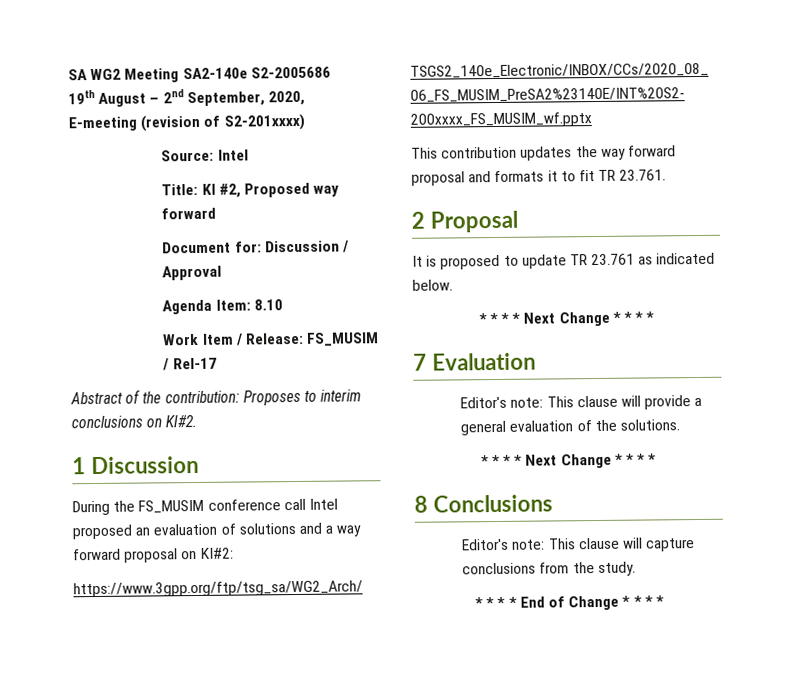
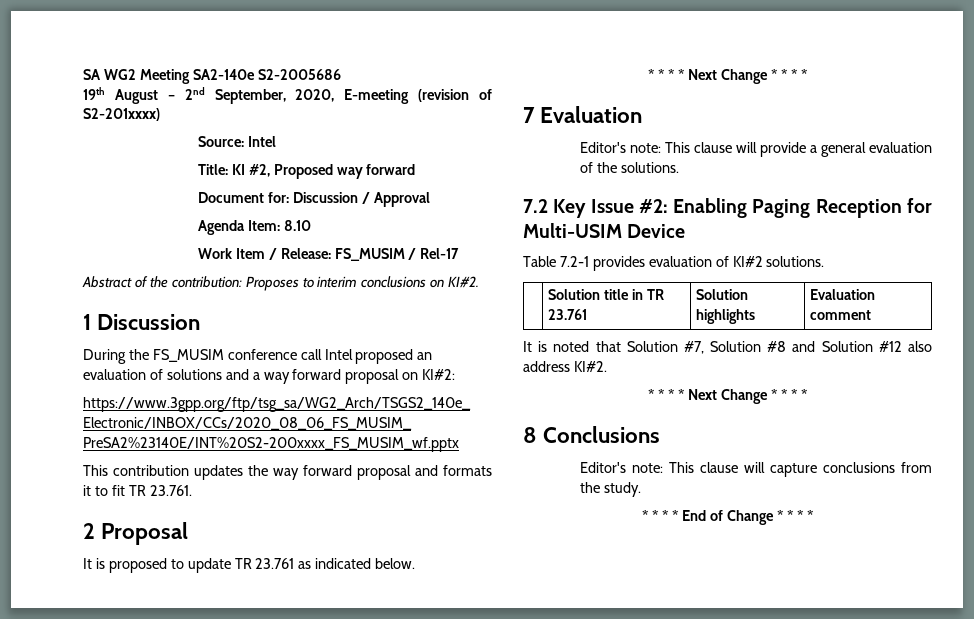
+ 7.2 Key Issue #2: Enabling Paging Reception for Multi-USIM Device
+ Table 7.2-1 provides evaluation of KI#2 solutions.
+ | Solution title in TR 23.761 | Solution highlights | Evaluation comment
+ It is noted that Solution #7, Solution #8 and Solution #12 also address KI#2.

